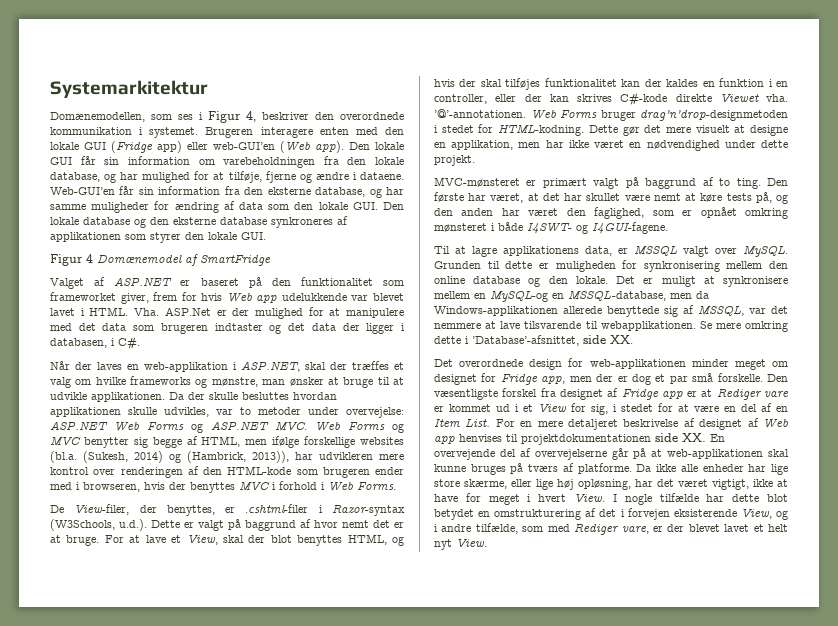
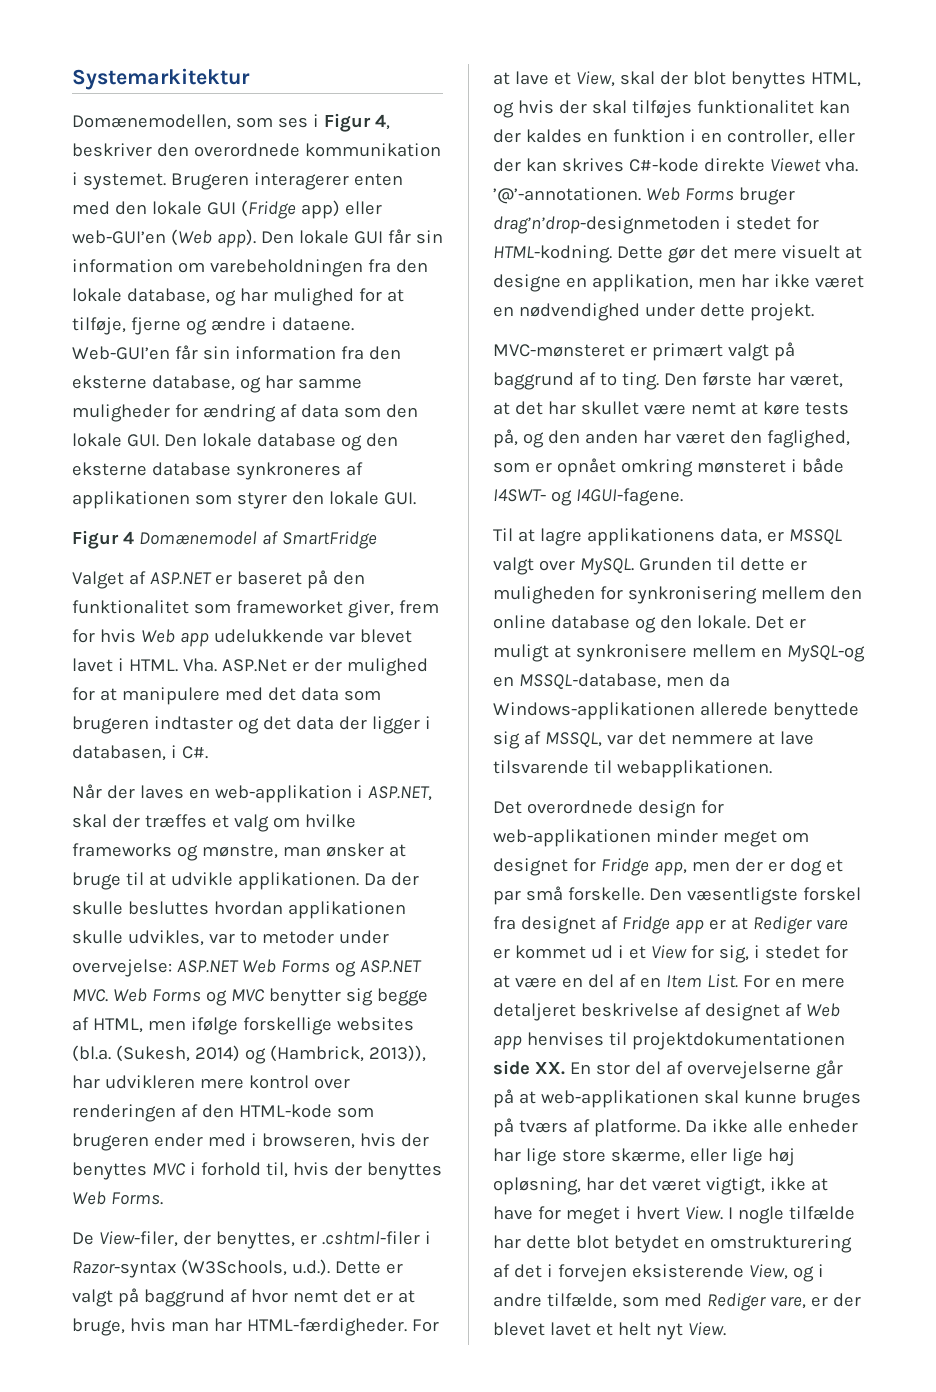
- Brugeren interagere enten med den lokale GUI (Fridge app) eller web-GUI’en (Web app).
+ Brugeren interagerer enten med den lokale GUI (Fridge app) eller web-GUI’en (Web app).
- ASP.NET Web Forms og ASP.NET MVC. Web Forms og MVC benytter sig begge af HTML, men ifølge forskellige websites (bl.a. (Sukesh, 2014) og (Hambrick, 2013)), har udvikleren mere kontrol over renderingen af den HTML-kode som brugeren ender med i browseren, hvis der benyttes MVC i forhold i Web Forms.
+ ASP.NET Web Forms og ASP.NET MVC. Web Forms og MVC benytter sig begge af HTML, men ifølge forskellige websites (bl.a. (Sukesh, 2014) og (Hambrick, 2013)), har udvikleren mere kontrol over renderingen af den HTML-kode som brugeren ender med i browseren, hvis der benyttes MVC i forhold til, hvis der benyttes Web Forms.
- De View-filer, der benyttes, er .cshtml-filer i Razor-syntax (W3Schools, u.d.). Dette er valgt på baggrund af hvor nemt det er at bruge.
+ De View-filer, der benyttes, er .cshtml-filer i Razor-syntax (W3Schools, u.d.). Dette er valgt på baggrund af hvor nemt det er at bruge, hvis man har HTML-færdigheder.
- Se mere omkring dette i ’Database’-afsnittet, side XX.
- For en mere detaljeret beskrivelse af designet af Web app henvises til projektdokumentationen side XX. En overvejende del af overvejelserne går på at web-applikationen skal kunne bruges på tværs af platforme.
+ For en mere detaljeret beskrivelse af designet af Web app henvises til projektdokumentationen side XX. En stor del af overvejelserne går på at web-applikationen skal kunne bruges på tværs af platforme.

